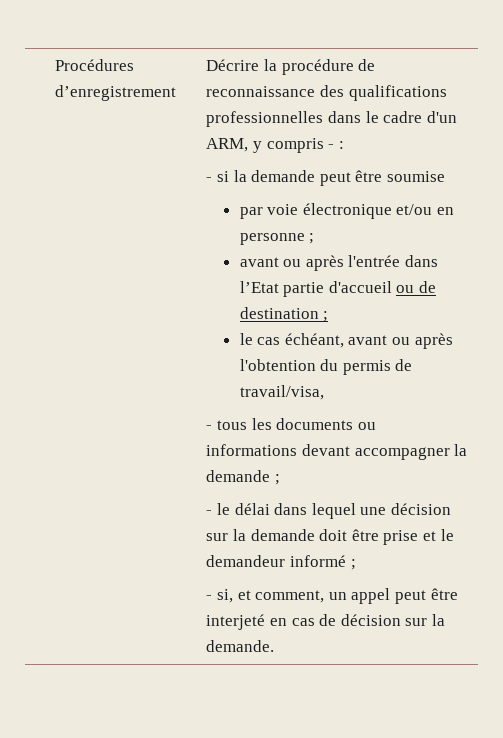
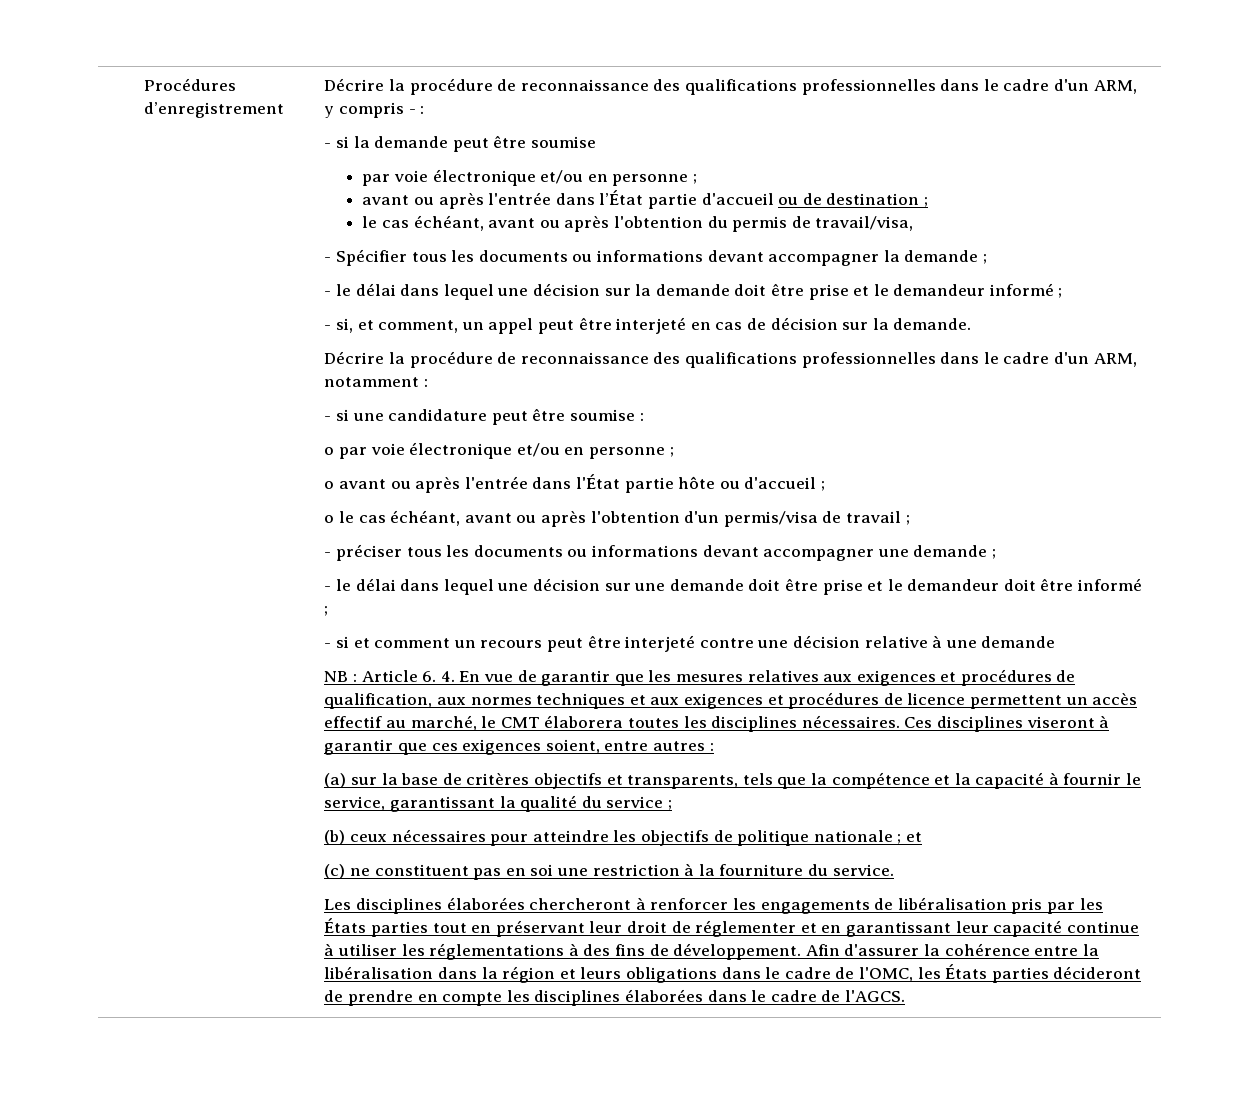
- avant ou après l'entrée dans l’Etat partie d'accueil ou de destination ;
+ avant ou après l'entrée dans l’État partie d'accueil ou de destination ;
- - tous les documents ou informations devant accompagner la demande ;
+ - Spécifier tous les documents ou informations devant accompagner la demande ;
+ Décrire la procédure de reconnaissance des qualifications professionnelles dans le cadre d'un ARM, notamment :
+ - si une candidature peut être soumise :
+ o par voie électronique et/ou en personne ;
+ o avant ou après l'entrée dans l'État partie hôte ou d'accueil ;
+ o le cas échéant, avant ou après l'obtention d'un permis/visa de travail ;
+ - préciser tous les documents ou informations devant accompagner une demande ;
+ - le délai dans lequel une décision sur une demande doit être prise et le demandeur doit être informé ;
+ - si et comment un recours peut être interjeté contre une décision relative à une demande
+ NB : Article 6. 4. En vue de garantir que les mesures relatives aux exigences et procédures de qualification, aux normes techniques et aux exigences et procédures de licence permettent un accès effectif au marché, le CMT élaborera toutes les disciplines nécessaires. Ces disciplines viseront à garantir que ces exigences soient, entre autres :
+ (a) sur la base de critères objectifs et transparents, tels que la compétence et la capacité à fournir le service, garantissant la qualité du service ;
+ (b) ceux nécessaires pour atteindre les objectifs de politique nationale ; et
+ (c) ne constituent pas en soi une restriction à la fourniture du service.
+ Les disciplines élaborées chercheront à renforcer les engagements de libéralisation pris par les États parties tout en préservant leur droit de réglementer et en garantissant leur capacité continue à utiliser les réglementations à des fins de développement. Afin d'assurer la cohérence entre la libéralisation dans la région et leurs obligations dans le cadre de l'OMC, les États parties décideront de prendre en compte les disciplines élaborées dans le cadre de l'AGCS.

